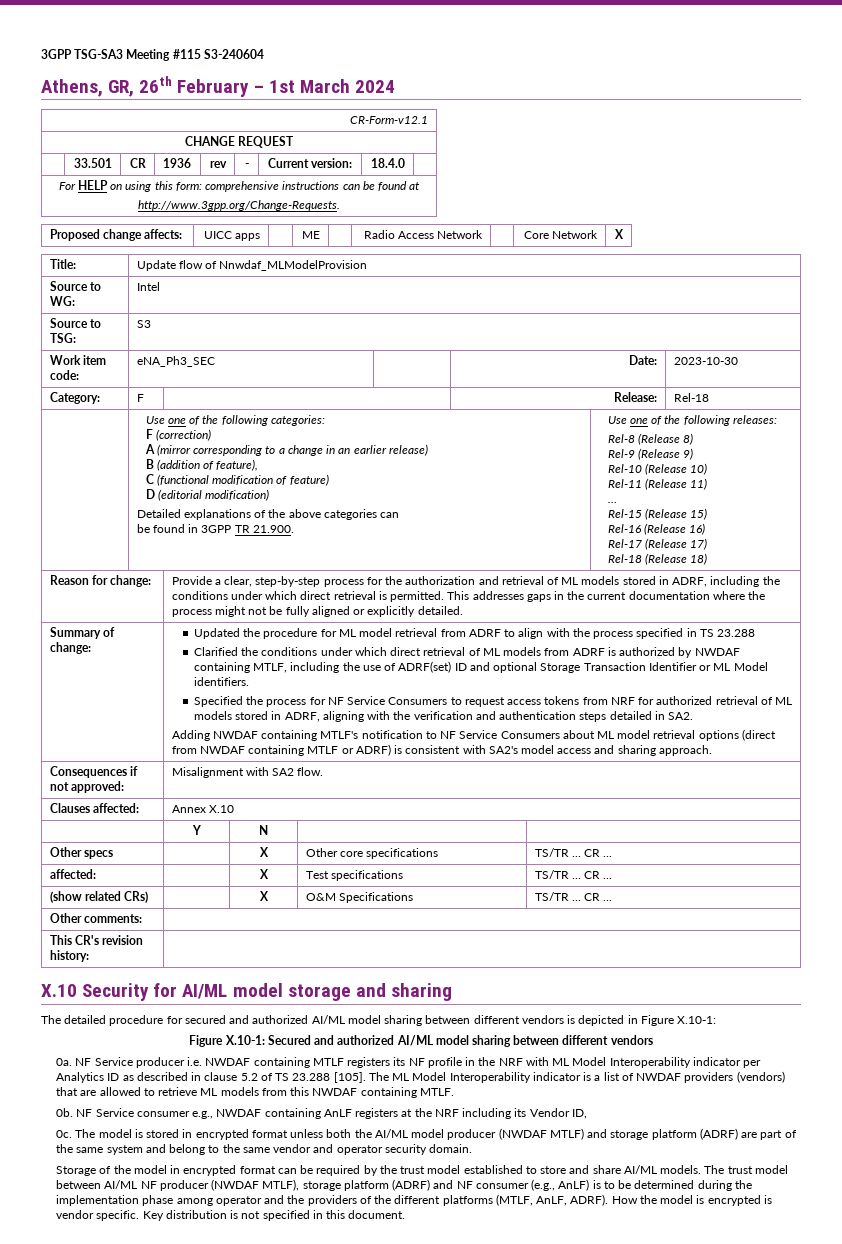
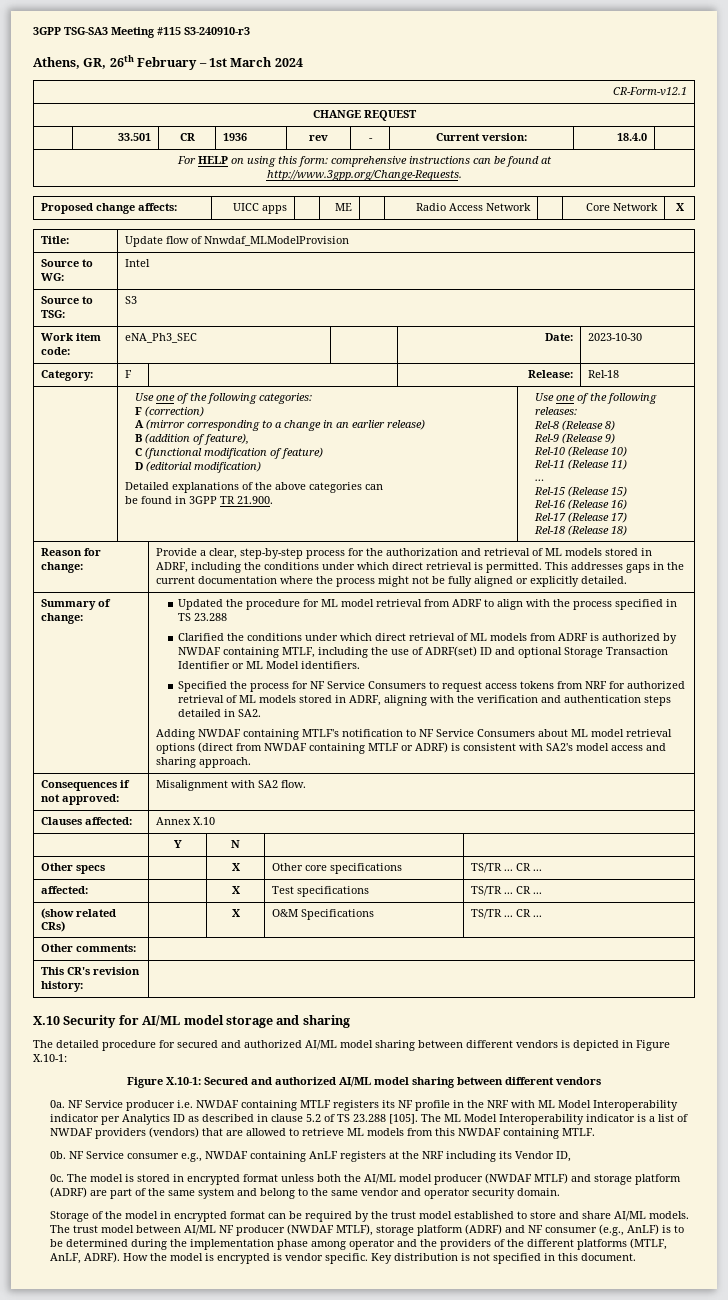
- 3GPP TSG-SA3 Meeting #115 S3-240604
+ 3GPP TSG-SA3 Meeting #115 S3-240910-r3

